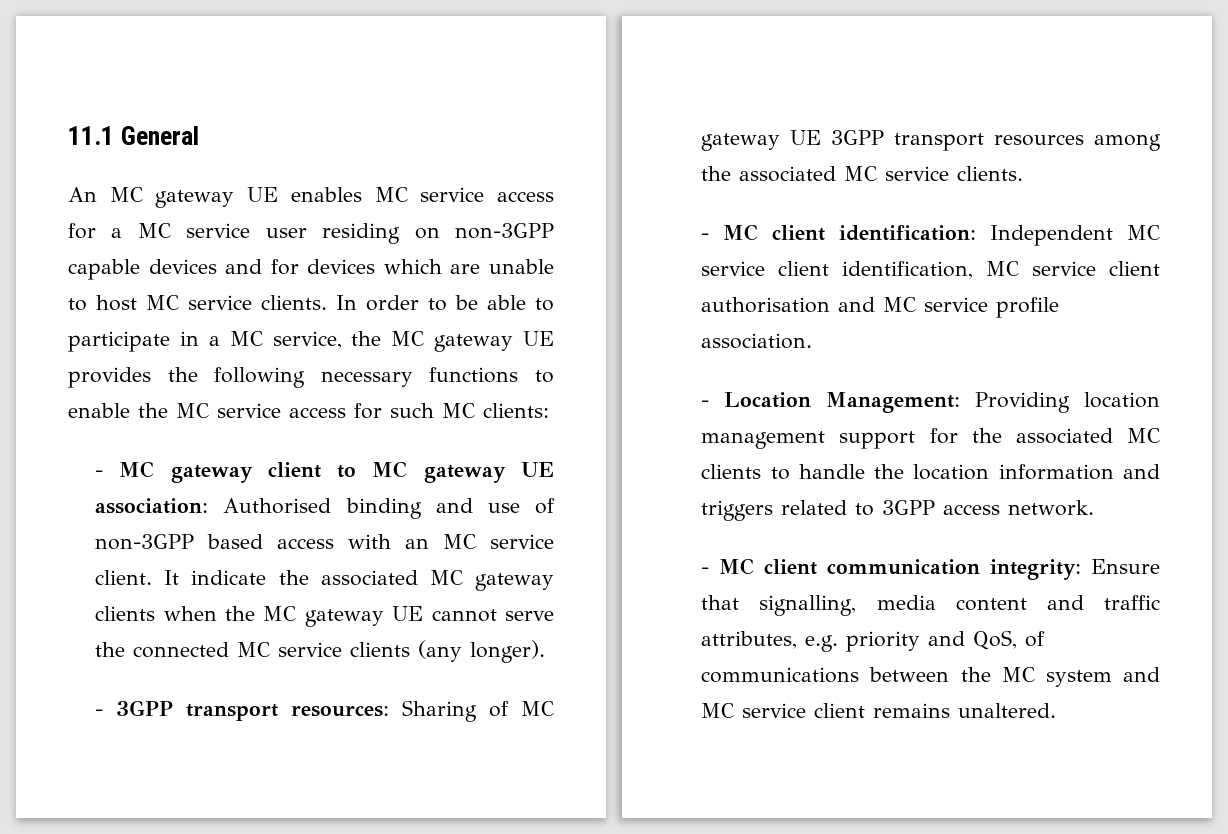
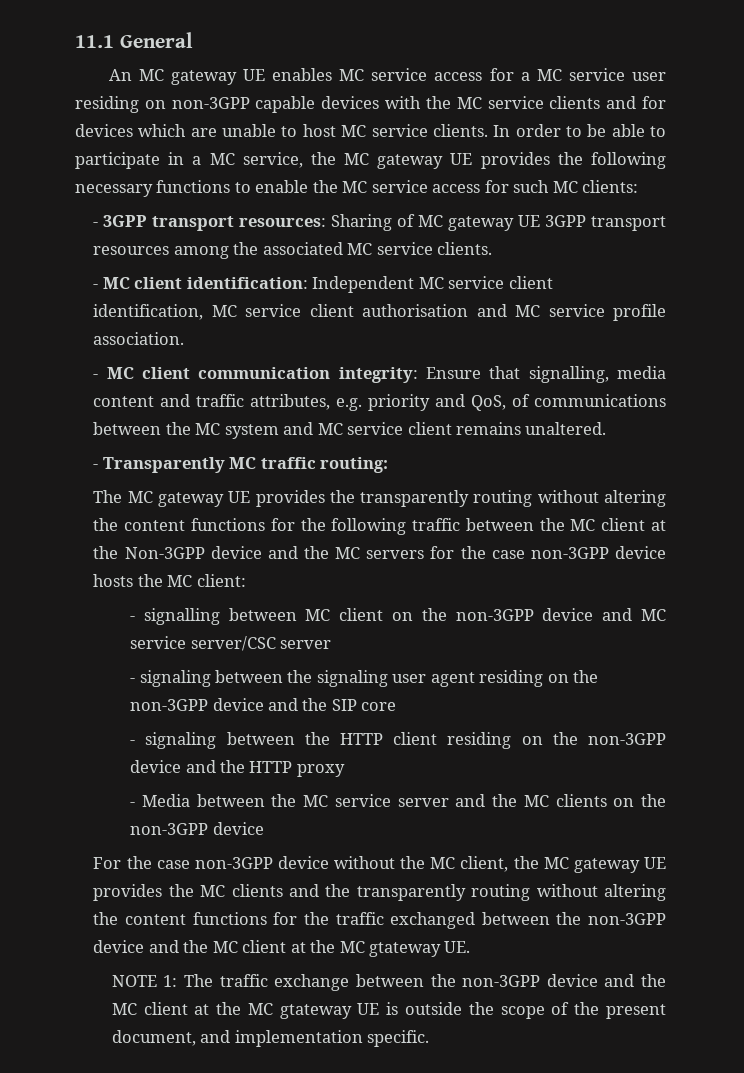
- An MC gateway UE enables MC service access for a MC service user residing on non-3GPP capable devices and for devices which are unable to host MC service clients.
+ An MC gateway UE enables MC service access for a MC service user residing on non-3GPP capable devices with the MC service clients and for devices which are unable to host MC service clients.
- - MC gateway client to MC gateway UE association: Authorised binding and use of non-3GPP based access with an MC service client. It indicate the associated MC gateway clients when the MC gateway UE cannot serve the connected MC service clients (any longer).
- - Location Management: Providing location management support for the associated MC clients to handle the location information and triggers related to 3GPP access network.
+ - Transparently MC traffic routing:
+ The MC gateway UE provides the transparently routing without altering the content functions for the following traffic between the MC client at the Non-3GPP device and the MC servers for the case non-3GPP device hosts the MC client:
+ - signalling between MC client on the non-3GPP device and MC service server/CSC server
+ - signaling between the signaling user agent residing on the non-3GPP device and the SIP core
+ - signaling between the HTTP client residing on the non-3GPP device and the HTTP proxy
+ - Media between the MC service server and the MC clients on the non-3GPP device
+ For the case non-3GPP device without the MC client, the MC gateway UE provides the MC clients and the transparently routing without altering the content functions for the traffic exchanged between the non-3GPP device and the MC client at the MC gtateway UE.
+ NOTE 1: The traffic exchange between the non-3GPP device and the MC client at the MC gtateway UE is outside the scope of the present document, and implementation specific.

